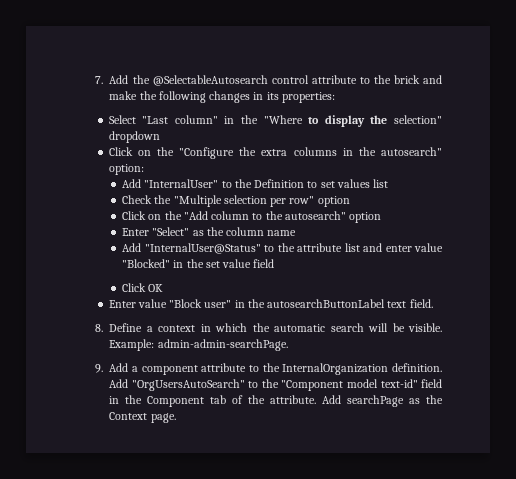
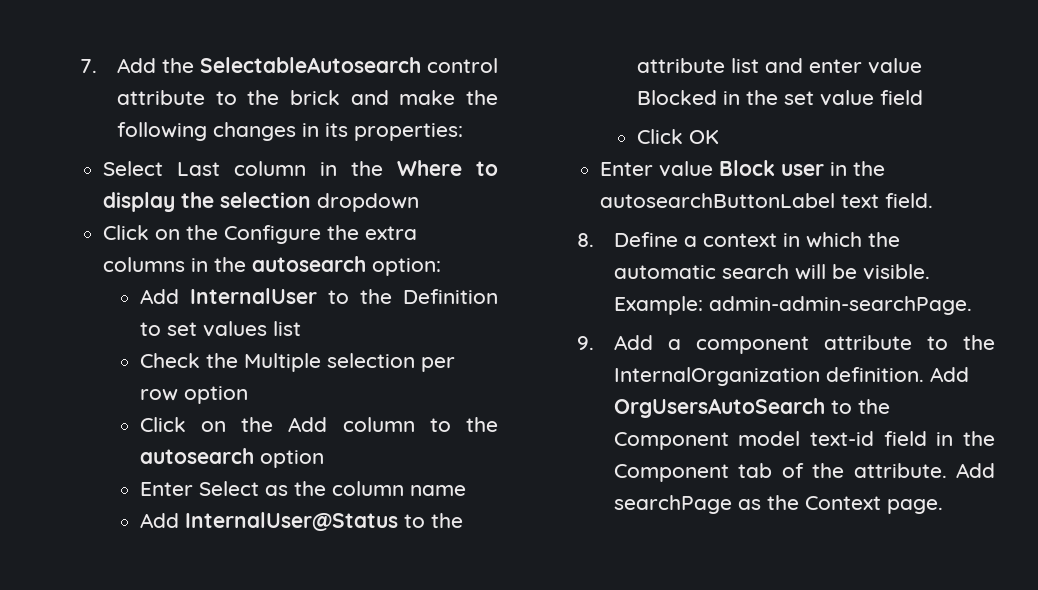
- 7. Add the @SelectableAutosearch control attribute to the brick and make the following changes in its properties:
+ 7. Add the SelectableAutosearch control attribute to the brick and make the following changes in its properties:
- Select "Last column" in the "Where to display the selection" dropdown
+ Select Last column in the Where to display the selection dropdown
- Click on the "Configure the extra columns in the autosearch" option:
+ Click on the Configure the extra columns in the autosearch option:
- Add "InternalUser" to the Definition to set values list
+ Add InternalUser to the Definition to set values list
- Check the "Multiple selection per row" option
+ Check the Multiple selection per row option
- Click on the "Add column to the autosearch" option
+ Click on the Add column to the autosearch option
- Enter "Select" as the column name
+ Enter Select as the column name
- Add "InternalUser@Status" to the attribute list and enter value "Blocked" in the set value field
+ Add InternalUser@Status to the attribute list and enter value Blocked in the set value field
- Enter value "Block user" in the autosearchButtonLabel text field.
+ Enter value Block user in the autosearchButtonLabel text field.
- Add "OrgUsersAutoSearch" to the "Component model text-id" field in the Component tab of the attribute.
+ Add OrgUsersAutoSearch to the Component model text-id field in the Component tab of the attribute.

